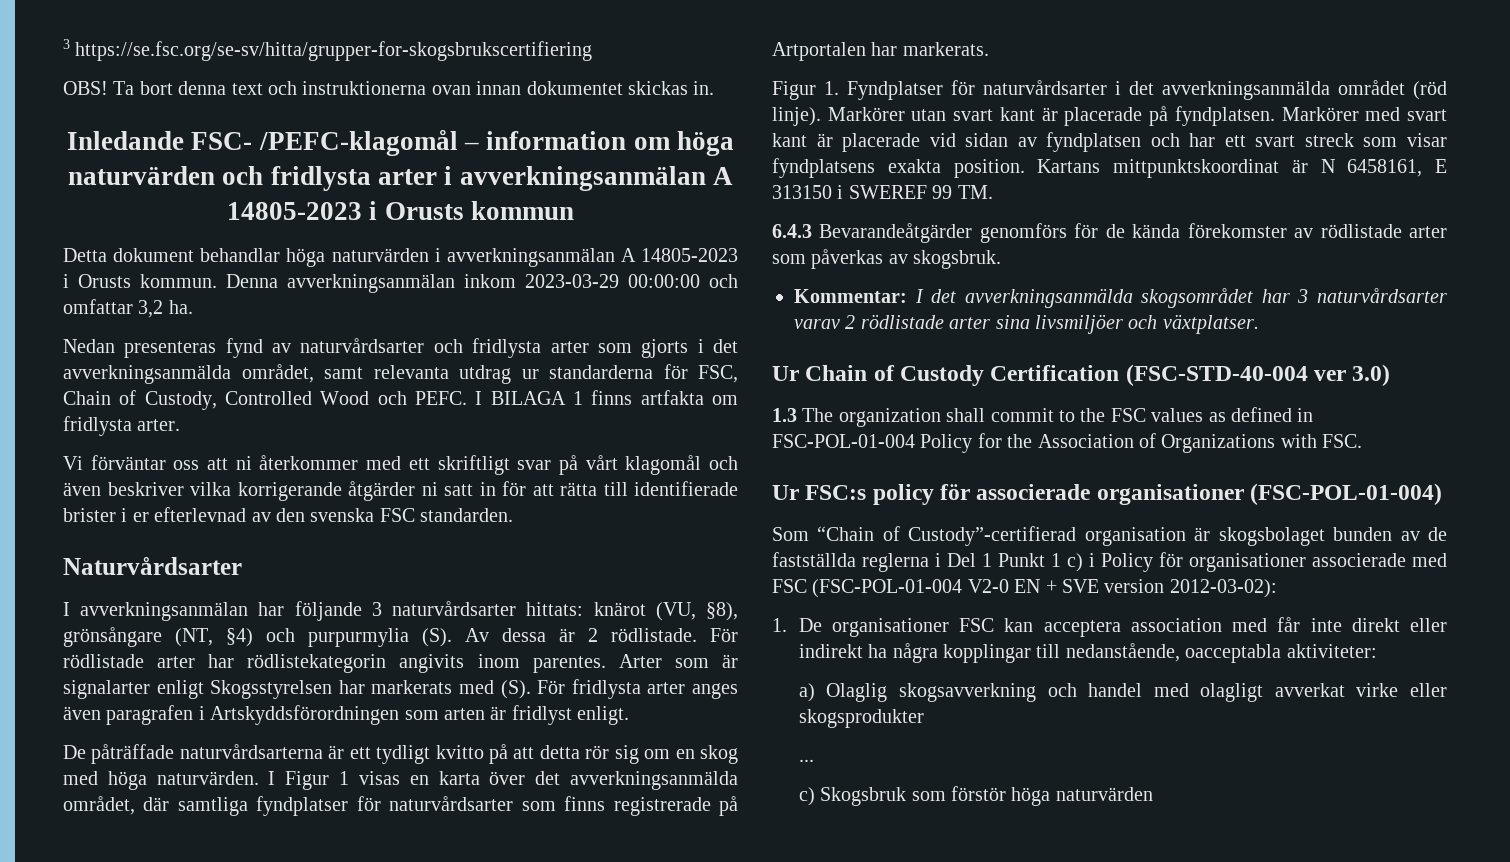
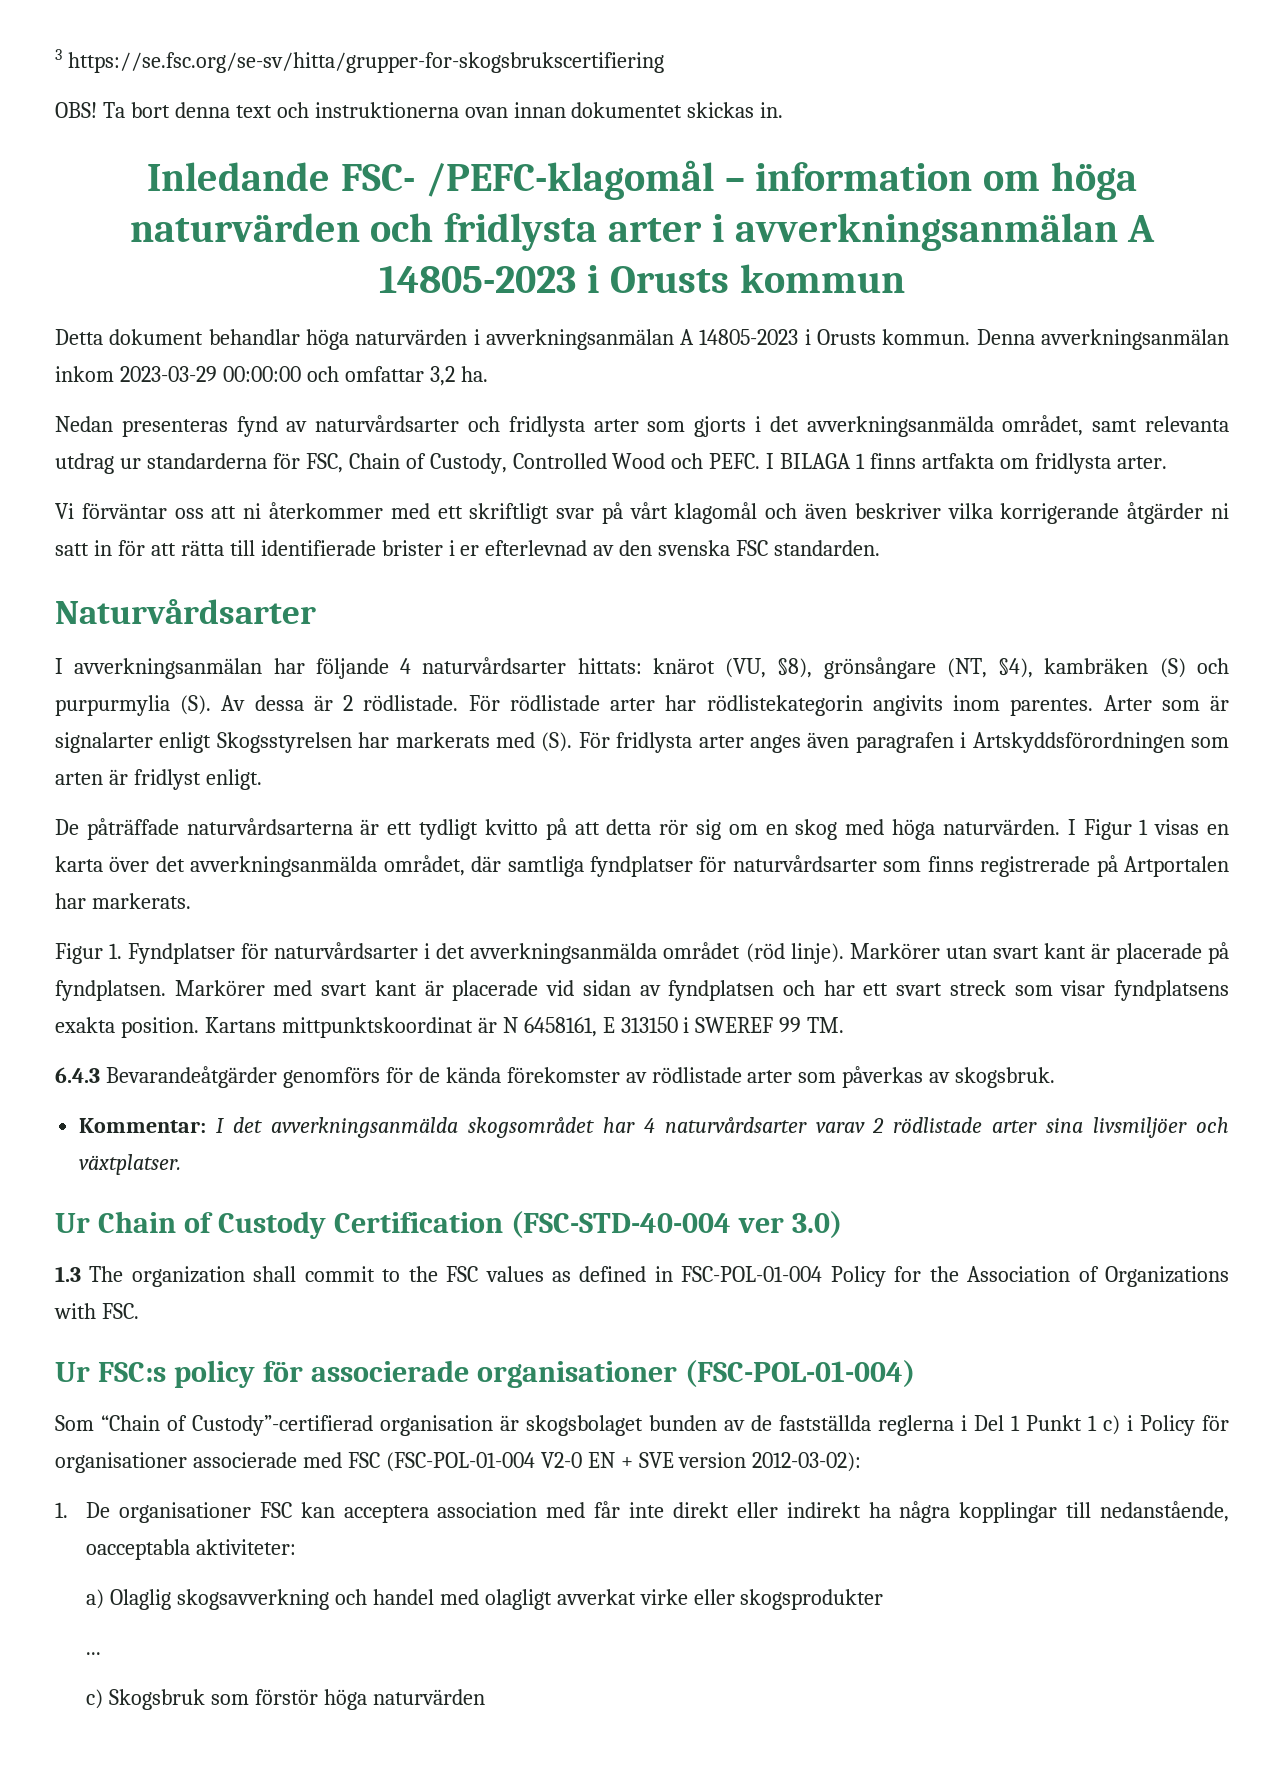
- I avverkningsanmälan har följande 3 naturvårdsarter hittats: knärot (VU, §8), grönsångare (NT, §4) och purpurmylia (S). Av dessa är 2 rödlistade.
+ I avverkningsanmälan har följande 4 naturvårdsarter hittats: knärot (VU, §8), grönsångare (NT, §4), kambräken (S) och purpurmylia (S). Av dessa är 2 rödlistade.
- Kommentar: I det avverkningsanmälda skogsområdet har 3 naturvårdsarter varav 2 rödlistade arter sina livsmiljöer och växtplatser.
+ Kommentar: I det avverkningsanmälda skogsområdet har 4 naturvårdsarter varav 2 rödlistade arter sina livsmiljöer och växtplatser.

